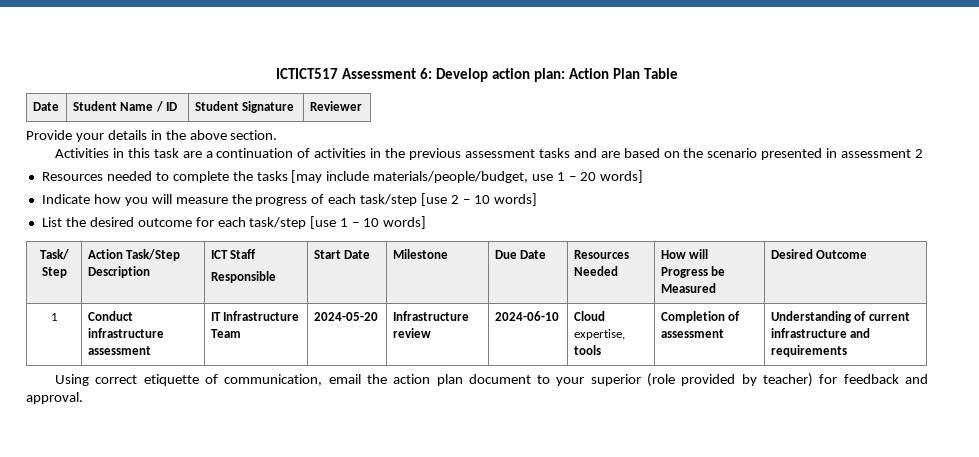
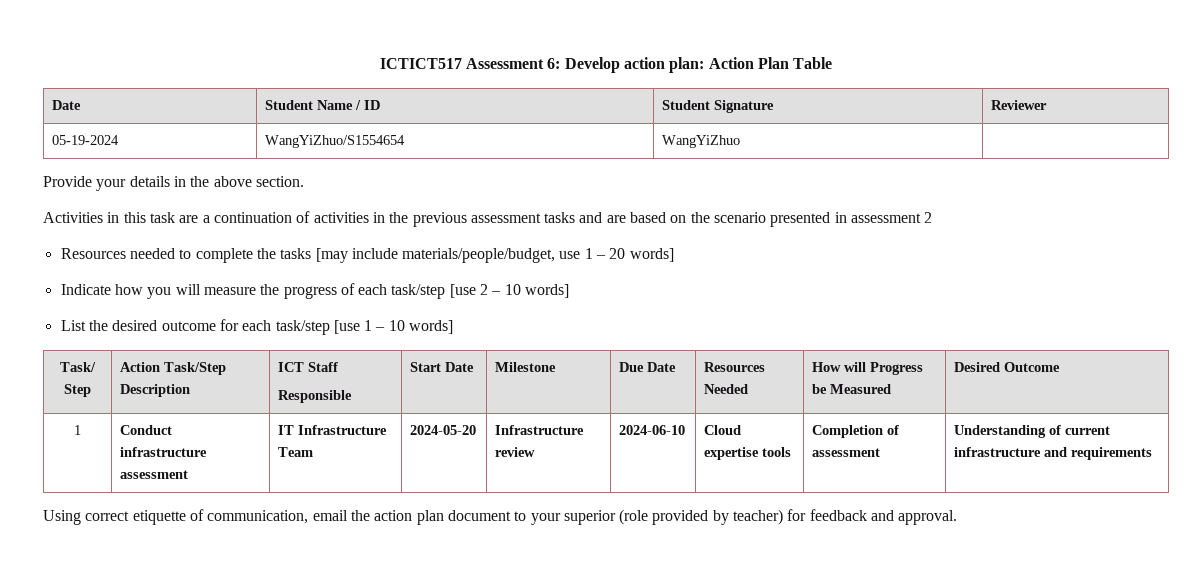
+ 05-19-2024 | WangYiZhuo/S1554654 | WangYiZhuo |
- 1 | Conduct infrastructure assessment | IT Infrastructure Team | 2024-05-20 | Infrastructure review | 2024-06-10 | Cloud expertise, tools | Completion of assessment | Understanding of current infrastructure and requirements
+ 1 | Conduct infrastructure assessment | IT Infrastructure Team | 2024-05-20 | Infrastructure review | 2024-06-10 | Cloud expertise tools | Completion of assessment | Understanding of current infrastructure and requirements

